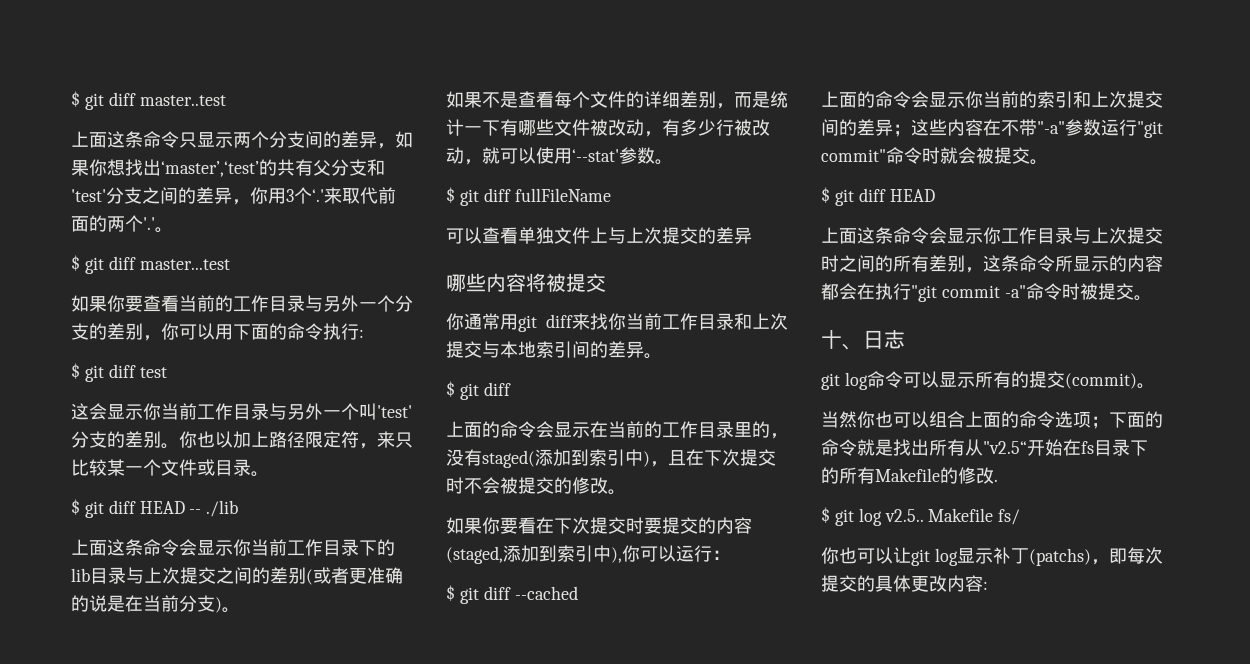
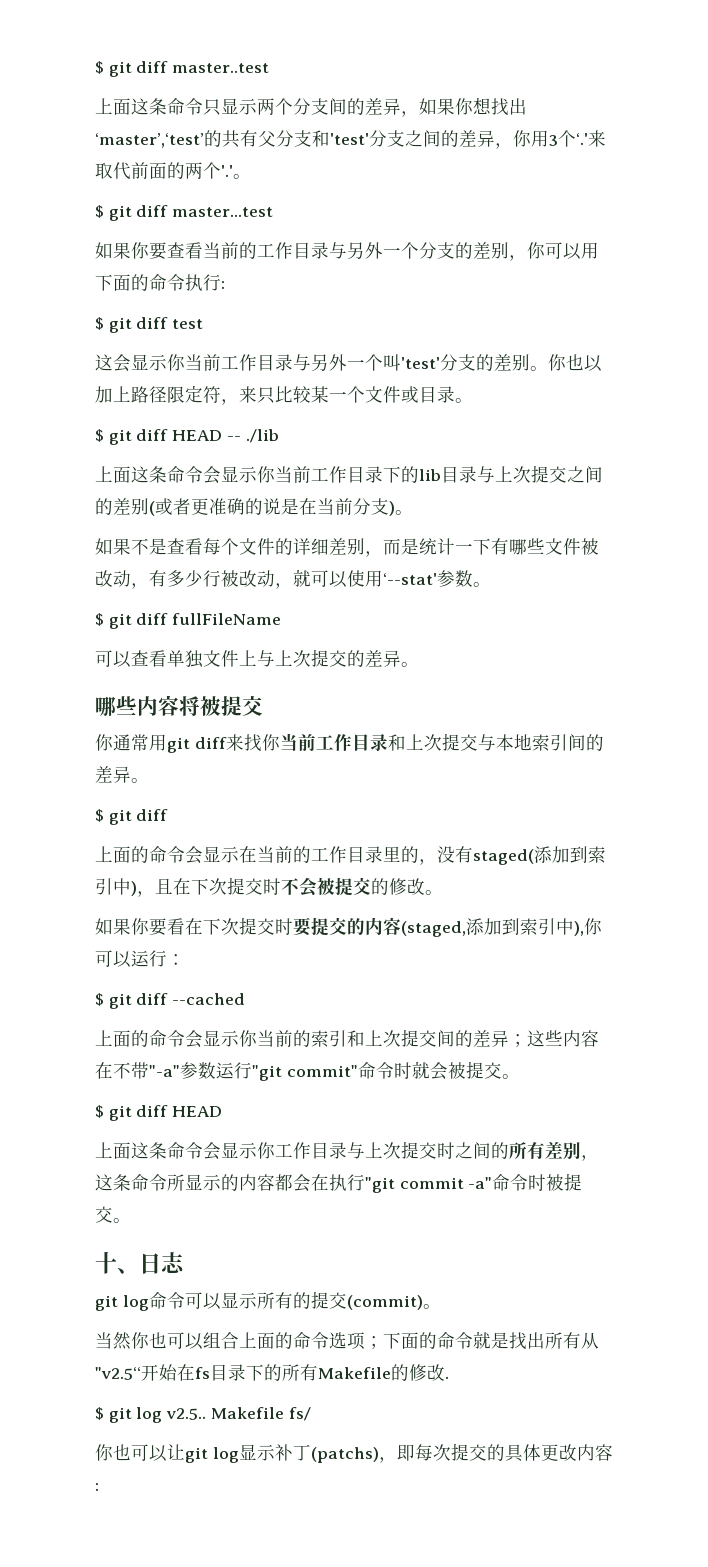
- 可以查看单独文件上与上次提交的差异
+ 可以查看单独文件上与上次提交的差异。

